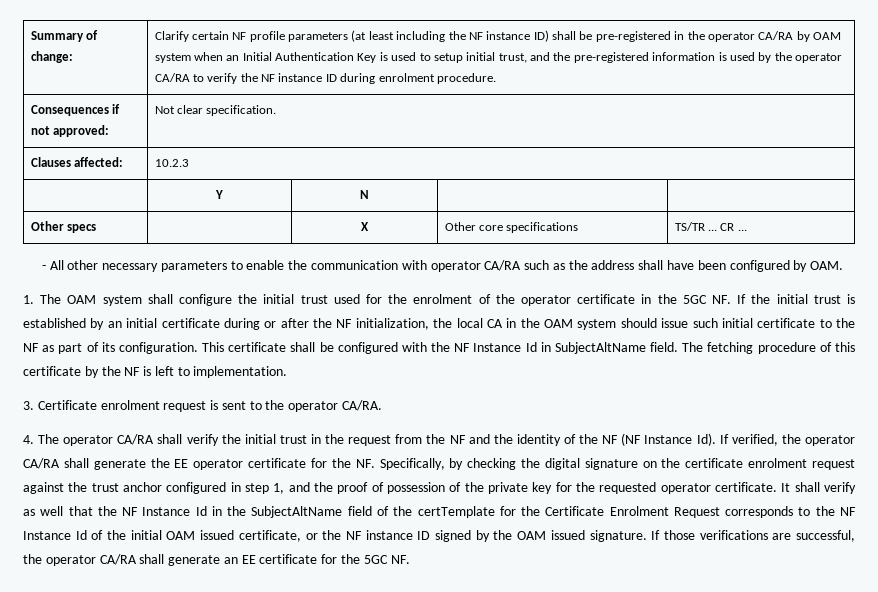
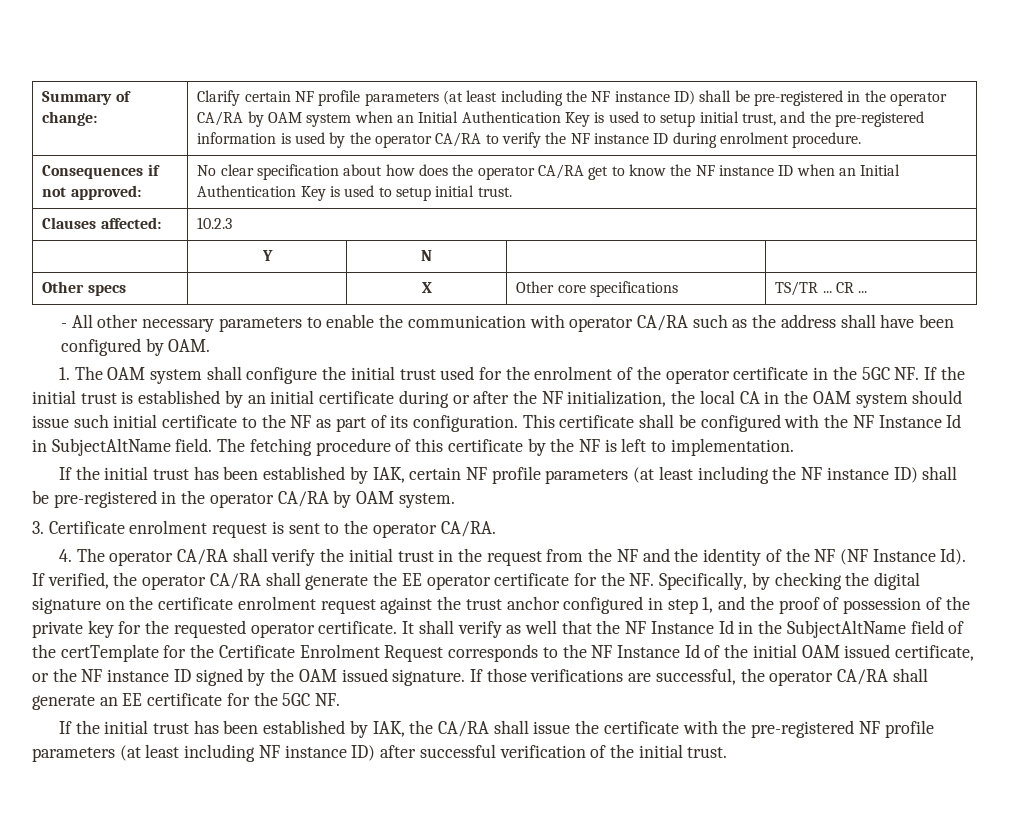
- Consequences if not approved: | Not clear specification.
+ Consequences if not approved: | No clear specification about how does the operator CA/RA get to know the NF instance ID when an Initial Authentication Key is used to setup initial trust.
+ If the initial trust has been established by IAK, certain NF profile parameters (at least including the NF instance ID) shall be pre-registered in the operator CA/RA by OAM system.
+ If the initial trust has been established by IAK, the CA/RA shall issue the certificate with the pre-registered NF profile parameters (at least including NF instance ID) after successful verification of the initial trust.

